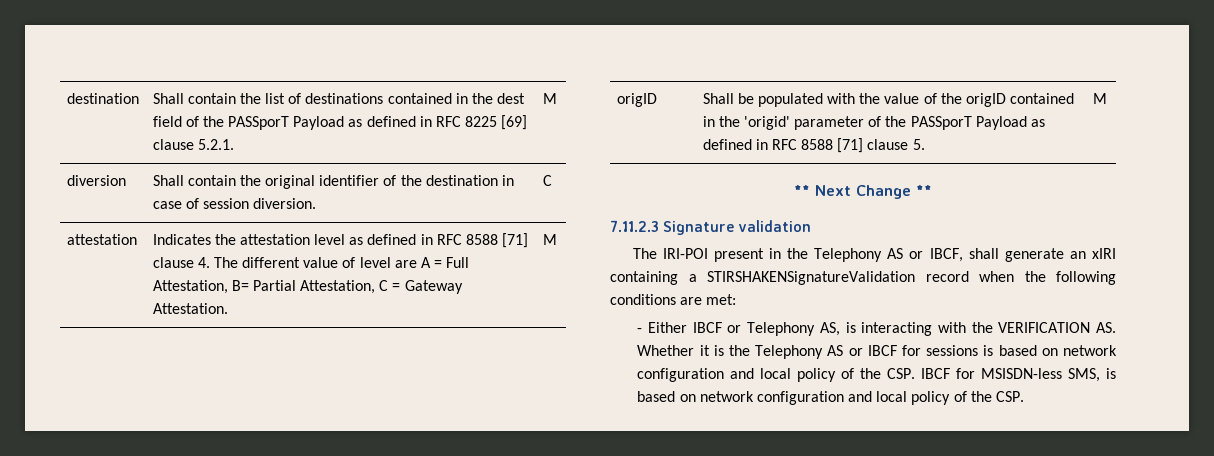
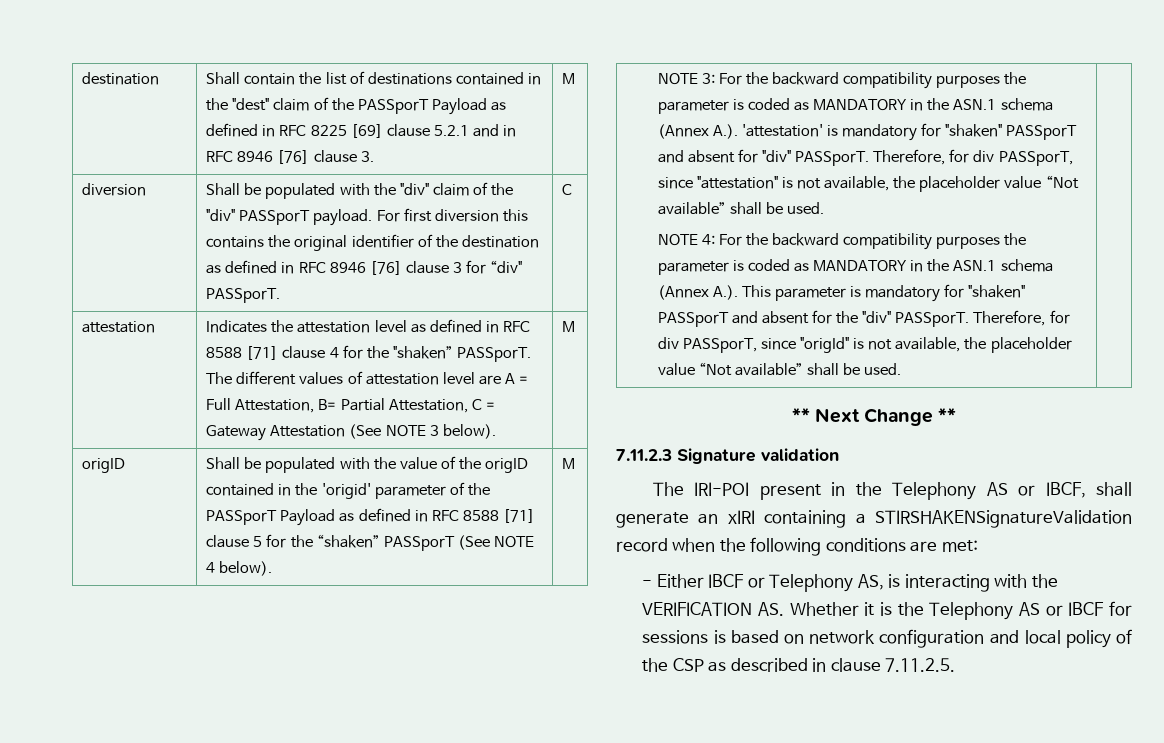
- destination | Shall contain the list of destinations contained in the dest field of the PASSporT Payload as defined in RFC 8225 [69] clause 5.2.1. | M
- diversion | Shall contain the original identifier of the destination in case of session diversion. | C
+ destination | Shall contain the list of destinations contained in the "dest" claim of the PASSporT Payload as defined in RFC 8225 [69] clause 5.2.1 and in RFC 8946 [76] clause 3. | M
+ diversion | Shall be populated with the "div" claim of the "div" PASSporT payload. For first diversion this contains the original identifier of the destination as defined in RFC 8946 [76] clause 3 for “div" PASSporT. | C
- attestation | Indicates the attestation level as defined in RFC 8588 [71] clause 4. The different value of level are A = Full Attestation, B= Partial Attestation, C = Gateway Attestation. | M
+ attestation | Indicates the attestation level as defined in RFC 8588 [71] clause 4 for the "shaken” PASSporT. The different values of attestation level are A = Full Attestation, B= Partial Attestation, C = Gateway Attestation (See NOTE 3 below). | M
- origID | Shall be populated with the value of the origID contained in the 'origid' parameter of the PASSporT Payload as defined in RFC 8588 [71] clause 5. | M
+ origID | Shall be populated with the value of the origID contained in the 'origid' parameter of the PASSporT Payload as defined in RFC 8588 [71] clause 5 for the “shaken” PASSporT (See NOTE 4 below). | M
+ NOTE 3: For the backward compatibility purposes the parameter is coded as MANDATORY in the ASN.1 schema (Annex A.). 'attestation' is mandatory for "shaken" PASSporT and absent for "div" PASSporT. Therefore, for div PASSporT, since "attestation" is not available, the placeholder value “Not available” shall be used.
+ NOTE 4: For the backward compatibility purposes the parameter is coded as MANDATORY in the ASN.1 schema (Annex A.). This parameter is mandatory for "shaken" PASSporT and absent for the "div" PASSporT. Therefore, for div PASSporT, since "origId" is not available, the placeholder value “Not available” shall be used.
- - Either IBCF or Telephony AS, is interacting with the VERIFICATION AS. Whether it is the Telephony AS or IBCF for sessions is based on network configuration and local policy of the CSP. IBCF for MSISDN-less SMS, is based on network configuration and local policy of the CSP.
+ - Either IBCF or Telephony AS, is interacting with the VERIFICATION AS. Whether it is the Telephony AS or IBCF for sessions is based on network configuration and local policy of the CSP as described in clause 7.11.2.5.

